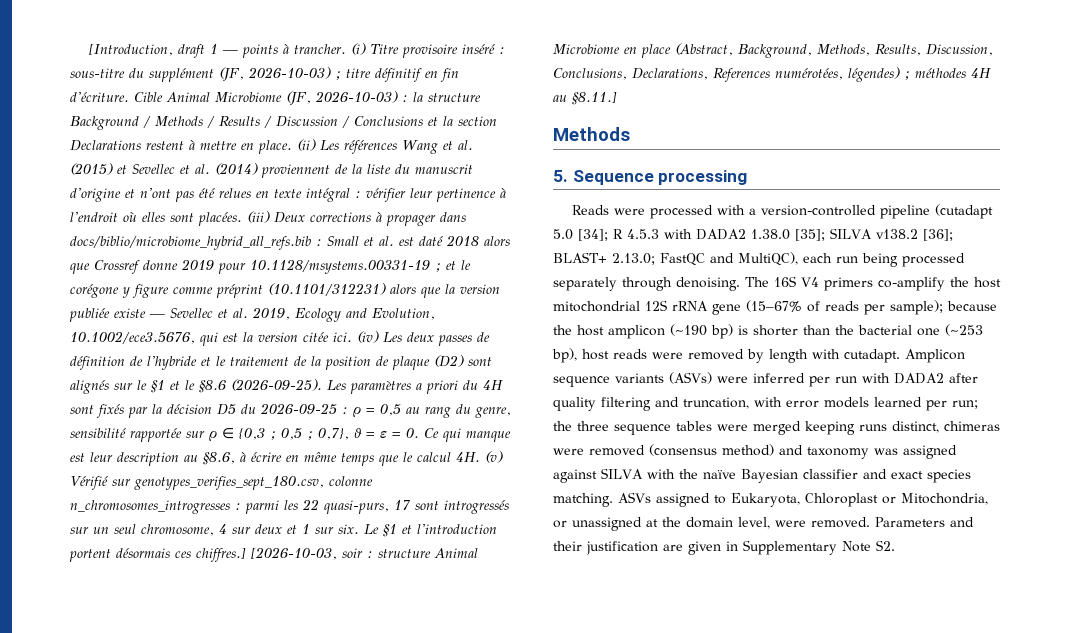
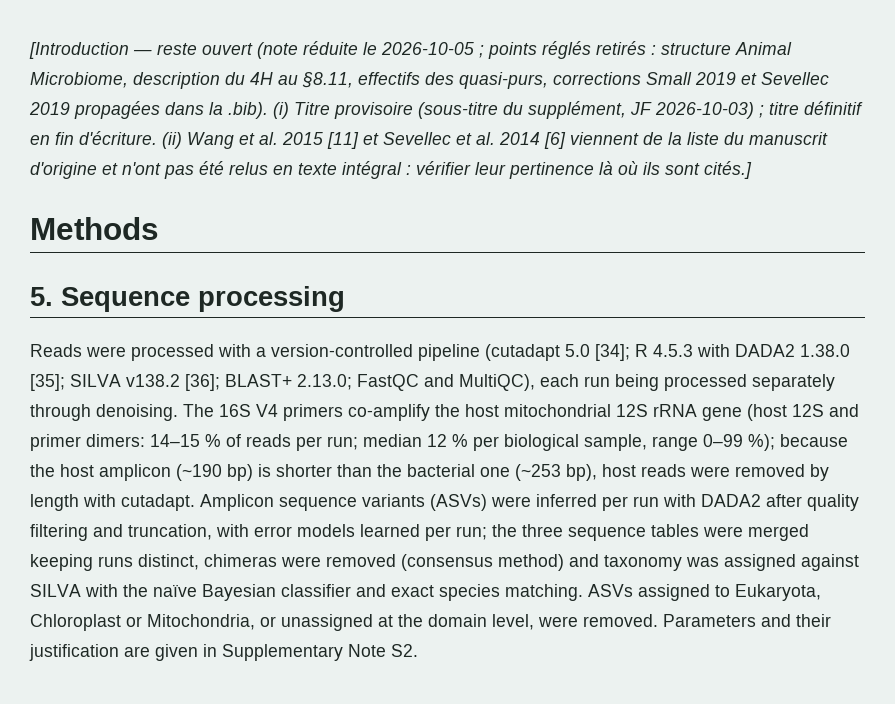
- [Introduction, draft 1 — points à trancher. (i) Titre provisoire inséré : sous-titre du supplément (JF, 2026-10-03) ; titre définitif en fin d'écriture.
+ [Introduction — reste ouvert (note réduite le 2026-10-05 ; points réglés retirés : structure Animal Microbiome, description du 4H au §8.11, effectifs des quasi-purs, corrections Small 2019 et Sevellec 2019 propagées dans la .bib). (i) Titre provisoire (sous-titre du supplément, JF 2026-10-03) ; titre définitif en fin d'écriture.
- Cible Animal Microbiome (JF, 2026-10-03) : la structure Background / Methods / Results / Discussion / Conclusions et la section Declarations restent à mettre en place. (ii) Les références Wang et al. (2015) et Sevellec et al. (2014) proviennent de la liste du manuscrit d'origine et n'ont pas été relues en texte intégral : vérifier leur pertinence à l'endroit où elles sont placées. (iii) Deux corrections à propager dans docs/biblio/microbiome_hybrid_all_refs.bib : Small et al. est daté 2018 alors que Crossref donne 2019 pour 10.1128/msystems.00331-19 ; et le corégone y figure comme préprint (10.1101/312231) alors que la version publiée existe — Sevellec et al. 2019, Ecology and Evolution, 10.1002/ece3.5676, qui est la version citée ici. (iv) Les deux passes de définition de l'hybride et le traitement de la position de plaque (D2) sont alignés sur le §1 et le §8.6 (2026-09-25). Les paramètres a priori du 4H sont fixés par la décision D5 du 2026-09-25 : ρ = 0,5 au rang du genre, sensibilité rapportée sur ρ ∈ {0,3 ; 0,5 ; 0,7}, ϑ = ε = 0. Ce qui manque est leur description au §8.6, à écrire en même temps que le calcul 4H. (v) Vérifié sur genotypes_verifies_sept_180.csv, colonne n_chromosomes_introgresses : parmi les 22 quasi-purs, 17 sont introgressés sur un seul chromosome, 4 sur deux et 1 sur six. Le §1 et l'introduction portent désormais ces chiffres.] [2026-10-03, soir : structure Animal Microbiome en place (Abstract, Background, Methods, Results, Discussion, Conclusions, Declarations, References numérotées, légendes) ; méthodes 4H au §8.11.]
+ (ii) Wang et al. 2015 [11] et Sevellec et al. 2014 [6] viennent de la liste du manuscrit d'origine et n'ont pas été relus en texte intégral : vérifier leur pertinence là où ils sont cités.]
- The 16S V4 primers co-amplify the host mitochondrial 12S rRNA gene (15–67% of reads per sample); because the host amplicon (~190 bp) is shorter than the bacterial one (~253 bp), host reads were removed by length with cutadapt.
+ The 16S V4 primers co-amplify the host mitochondrial 12S rRNA gene (host 12S and primer dimers: 14–15 % of reads per run; median 12 % per biological sample, range 0–99 %); because the host amplicon (~190 bp) is shorter than the bacterial one (~253 bp), host reads were removed by length with cutadapt.

